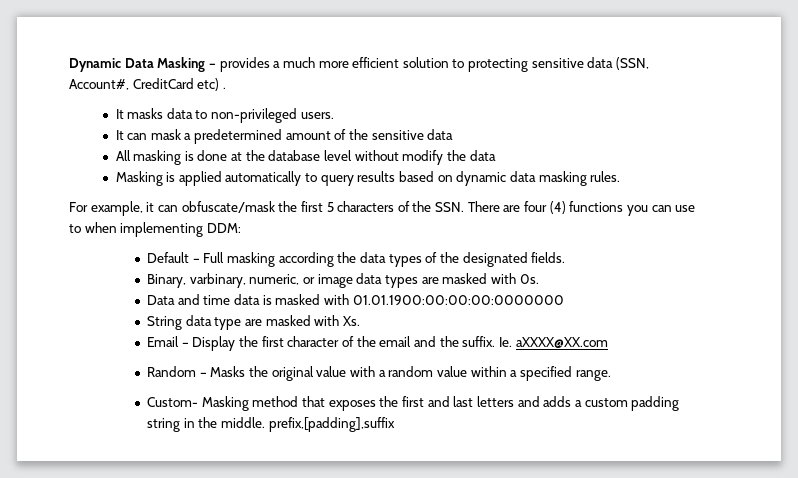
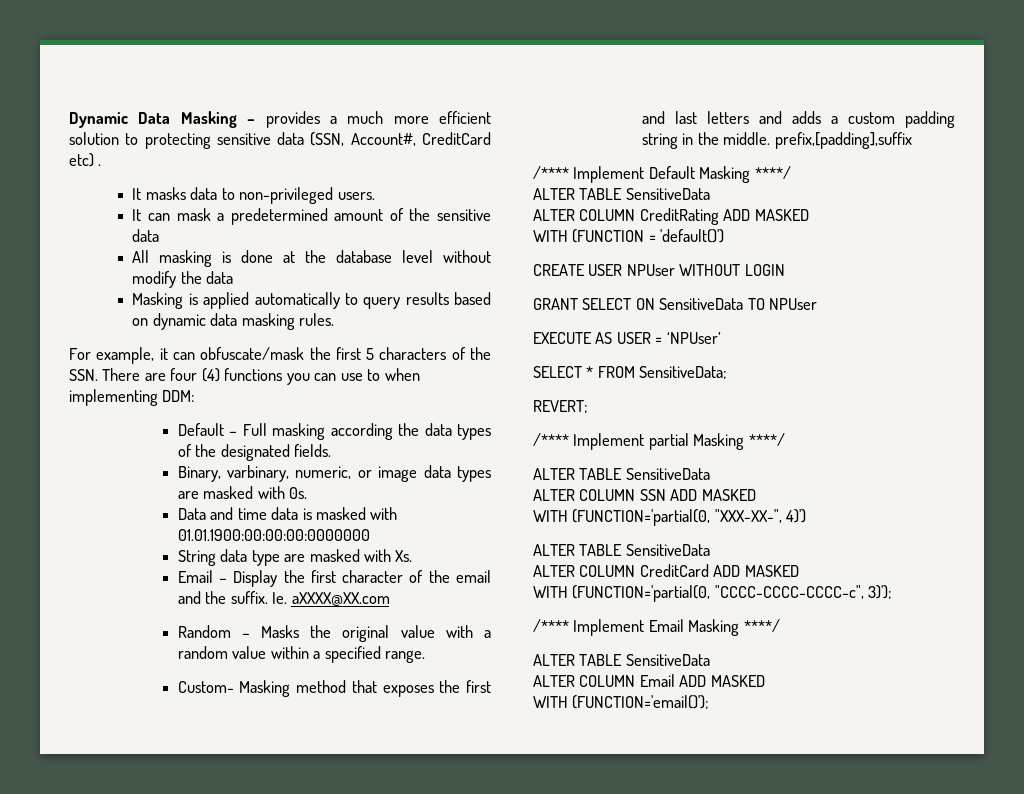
+ /**** Implement Default Masking ****/
+ ALTER TABLE SensitiveData
+ ALTER COLUMN CreditRating ADD MASKED
+ WITH (FUNCTION = 'default()')
+ CREATE USER NPUser WITHOUT LOGIN
+ GRANT SELECT ON SensitiveData TO NPUser
+ EXECUTE AS USER = ‘NPUser’
+ SELECT * FROM SensitiveData;
+ REVERT;
+ /**** Implement partial Masking ****/
+ ALTER TABLE SensitiveData
+ ALTER COLUMN SSN ADD MASKED
+ WITH (FUNCTION='partial(0, "XXX-XX-", 4)')
+ ALTER TABLE SensitiveData
+ ALTER COLUMN CreditCard ADD MASKED
+ WITH (FUNCTION='partial(0, "CCCC-CCCC-CCCC-c", 3)');
+ /**** Implement Email Masking ****/
+ ALTER TABLE SensitiveData
+ ALTER COLUMN Email ADD MASKED
+ WITH (FUNCTION='email()');

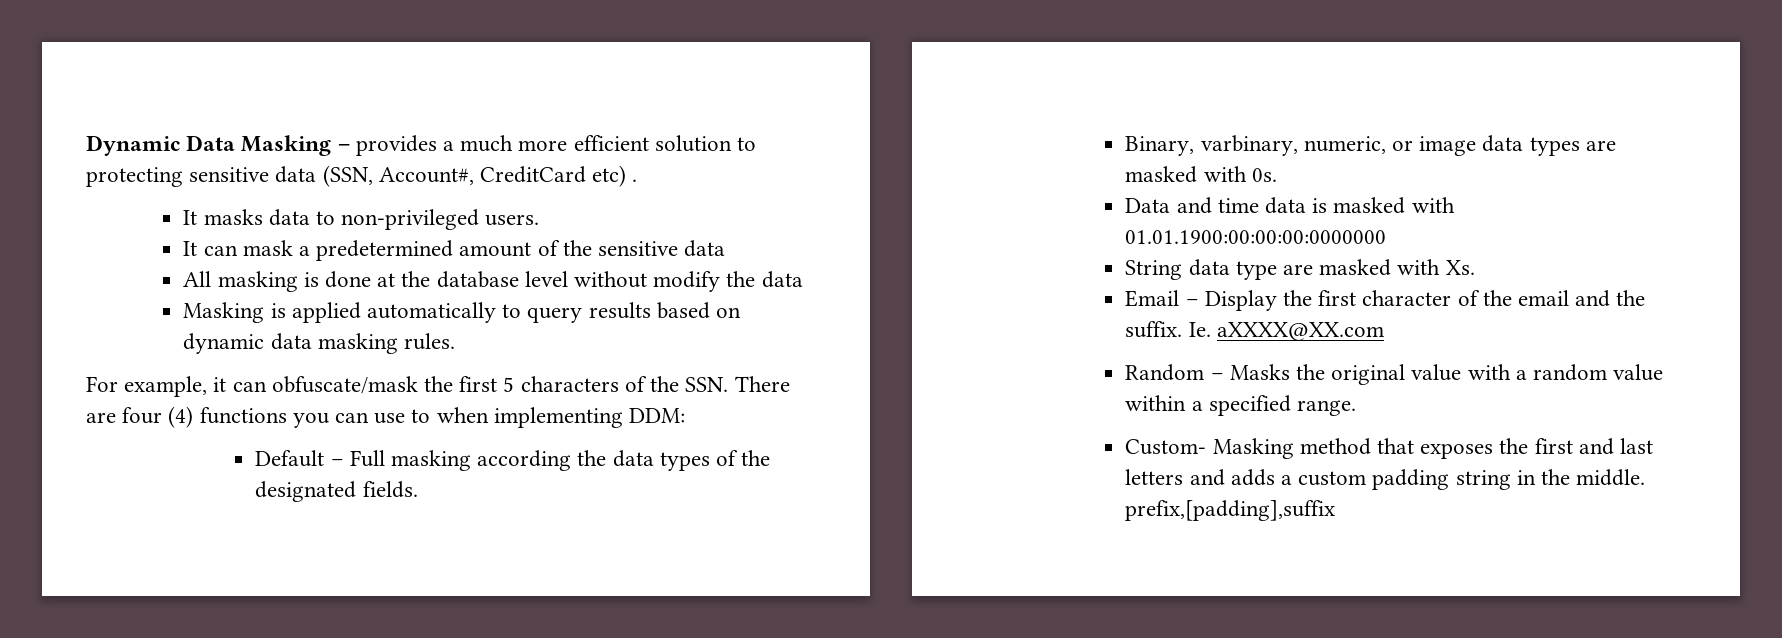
- /**** Implement Default Masking ****/
- ALTER TABLE SensitiveData
- ALTER COLUMN CreditRating ADD MASKED
- WITH (FUNCTION = 'default()')
- CREATE USER NPUser WITHOUT LOGIN
- GRANT SELECT ON SensitiveData TO NPUser
- EXECUTE AS USER = ‘NPUser’
- SELECT * FROM SensitiveData;
- REVERT;
- /**** Implement partial Masking ****/
- ALTER TABLE SensitiveData
- ALTER COLUMN SSN ADD MASKED
- WITH (FUNCTION='partial(0, "XXX-XX-", 4)')
- ALTER TABLE SensitiveData
- ALTER COLUMN CreditCard ADD MASKED
- WITH (FUNCTION='partial(0, "CCCC-CCCC-CCCC-c", 3)');
- /**** Implement Email Masking ****/
- ALTER TABLE SensitiveData
- ALTER COLUMN Email ADD MASKED
- WITH (FUNCTION='email()');

